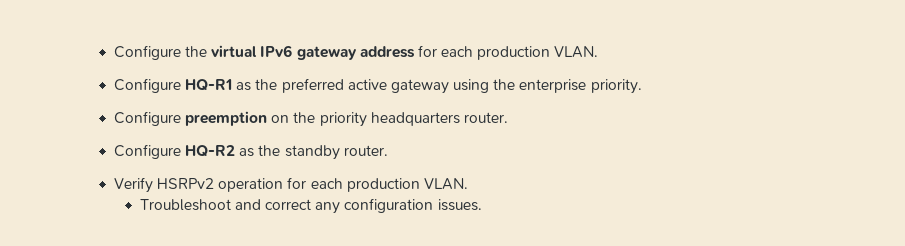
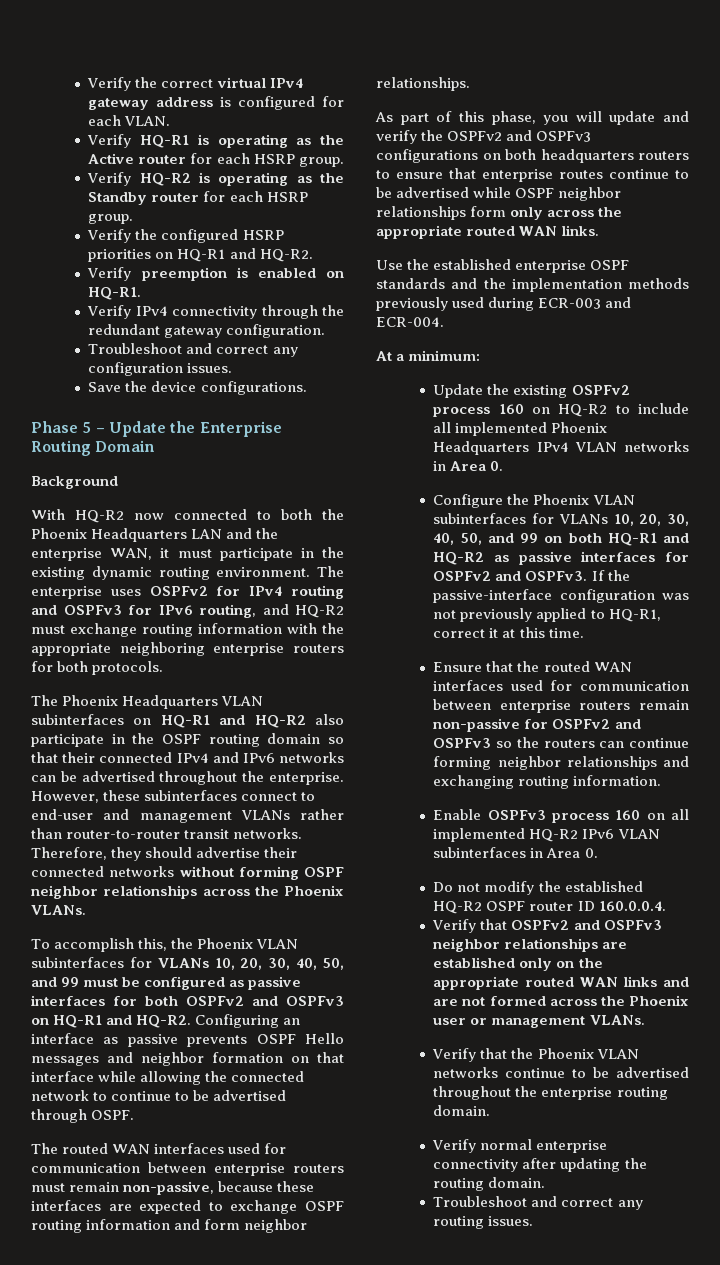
- Configure the virtual IPv6 gateway address for each production VLAN.
- Configure HQ-R1 as the preferred active gateway using the enterprise priority.
- Configure preemption on the priority headquarters router.
- Configure HQ-R2 as the standby router.
- Verify HSRPv2 operation for each production VLAN.
+ Verify the correct virtual IPv4 gateway address is configured for each VLAN.
+ Verify HQ-R1 is operating as the Active router for each HSRP group.
+ Verify HQ-R2 is operating as the Standby router for each HSRP group.
+ Verify the configured HSRP priorities on HQ-R1 and HQ-R2.
+ Verify preemption is enabled on HQ-R1.
+ Verify IPv4 connectivity through the redundant gateway configuration.
+ Save the device configurations.
+ Phase 5 – Update the Enterprise Routing Domain
+ Background
+ With HQ-R2 now connected to both the Phoenix Headquarters LAN and the enterprise WAN, it must participate in the existing dynamic routing environment. The enterprise uses OSPFv2 for IPv4 routing and OSPFv3 for IPv6 routing, and HQ-R2 must exchange routing information with the appropriate neighboring enterprise routers for both protocols.
+ The Phoenix Headquarters VLAN subinterfaces on HQ-R1 and HQ-R2 also participate in the OSPF routing domain so that their connected IPv4 and IPv6 networks can be advertised throughout the enterprise. However, these subinterfaces connect to end-user and management VLANs rather than router-to-router transit networks. Therefore, they should advertise their connected networks without forming OSPF neighbor relationships across the Phoenix VLANs.
+ To accomplish this, the Phoenix VLAN subinterfaces for VLANs 10, 20, 30, 40, 50, and 99 must be configured as passive interfaces for both OSPFv2 and OSPFv3 on HQ-R1 and HQ-R2. Configuring an interface as passive prevents OSPF Hello messages and neighbor formation on that interface while allowing the connected network to continue to be advertised through OSPF.
+ The routed WAN interfaces used for communication between enterprise routers must remain non-passive, because these interfaces are expected to exchange OSPF routing information and form neighbor relationships.
+ As part of this phase, you will update and verify the OSPFv2 and OSPFv3 configurations on both headquarters routers to ensure that enterprise routes continue to be advertised while OSPF neighbor relationships form only across the appropriate routed WAN links.
+ Use the established enterprise OSPF standards and the implementation methods previously used during ECR-003 and ECR-004.
+ At a minimum:
+ Update the existing OSPFv2 process 160 on HQ-R2 to include all implemented Phoenix Headquarters IPv4 VLAN networks in Area 0.
+ Configure the Phoenix VLAN subinterfaces for VLANs 10, 20, 30, 40, 50, and 99 on both HQ-R1 and HQ-R2 as passive interfaces for OSPFv2 and OSPFv3. If the passive-interface configuration was not previously applied to HQ-R1, correct it at this time.
+ Ensure that the routed WAN interfaces used for communication between enterprise routers remain non-passive for OSPFv2 and OSPFv3 so the routers can continue forming neighbor relationships and exchanging routing information.
+ Enable OSPFv3 process 160 on all implemented HQ-R2 IPv6 VLAN subinterfaces in Area 0.
+ Do not modify the established HQ-R2 OSPF router ID 160.0.0.4.
+ Verify that OSPFv2 and OSPFv3 neighbor relationships are established only on the appropriate routed WAN links and are not formed across the Phoenix user or management VLANs.
+ Verify that the Phoenix VLAN networks continue to be advertised throughout the enterprise routing domain.
+ Verify normal enterprise connectivity after updating the routing domain.
+ Troubleshoot and correct any routing issues.

